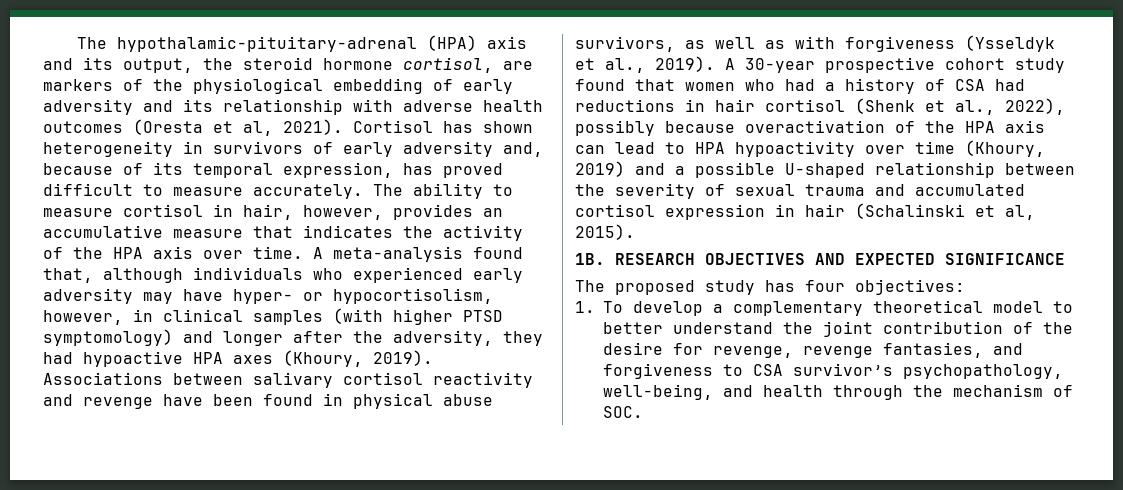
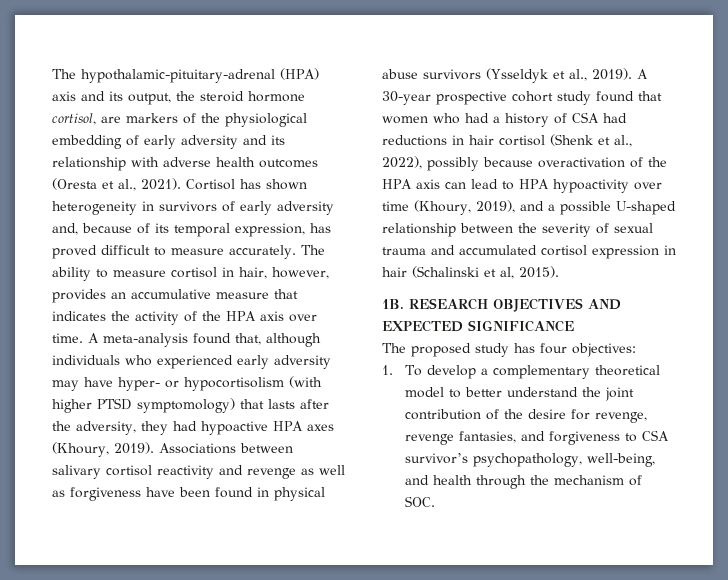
- The hypothalamic-pituitary-adrenal (HPA) axis and its output, the steroid hormone cortisol, are markers of the physiological embedding of early adversity and its relationship with adverse health outcomes (Oresta et al, 2021).
+ The hypothalamic-pituitary-adrenal (HPA) axis and its output, the steroid hormone cortisol, are markers of the physiological embedding of early adversity and its relationship with adverse health outcomes (Oresta et al., 2021).
- A meta-analysis found that, although individuals who experienced early adversity may have hyper- or hypocortisolism, however, in clinical samples (with higher PTSD symptomology) and longer after the adversity, they had hypoactive HPA axes (Khoury, 2019).
+ A meta-analysis found that, although individuals who experienced early adversity may have hyper- or hypocortisolism (with higher PTSD symptomology) that lasts after the adversity, they had hypoactive HPA axes (Khoury, 2019).
- Associations between salivary cortisol reactivity and revenge have been found in physical abuse survivors, as well as with forgiveness (Ysseldyk et al., 2019).
+ Associations between salivary cortisol reactivity and revenge as well as forgiveness have been found in physical abuse survivors (Ysseldyk et al., 2019).
- A 30-year prospective cohort study found that women who had a history of CSA had reductions in hair cortisol (Shenk et al., 2022), possibly because overactivation of the HPA axis can lead to HPA hypoactivity over time (Khoury, 2019) and a possible U-shaped relationship between the severity of sexual trauma and accumulated cortisol expression in hair (Schalinski et al, 2015).
+ A 30-year prospective cohort study found that women who had a history of CSA had reductions in hair cortisol (Shenk et al., 2022), possibly because overactivation of the HPA axis can lead to HPA hypoactivity over time (Khoury, 2019), and a possible U-shaped relationship between the severity of sexual trauma and accumulated cortisol expression in hair (Schalinski et al, 2015).

